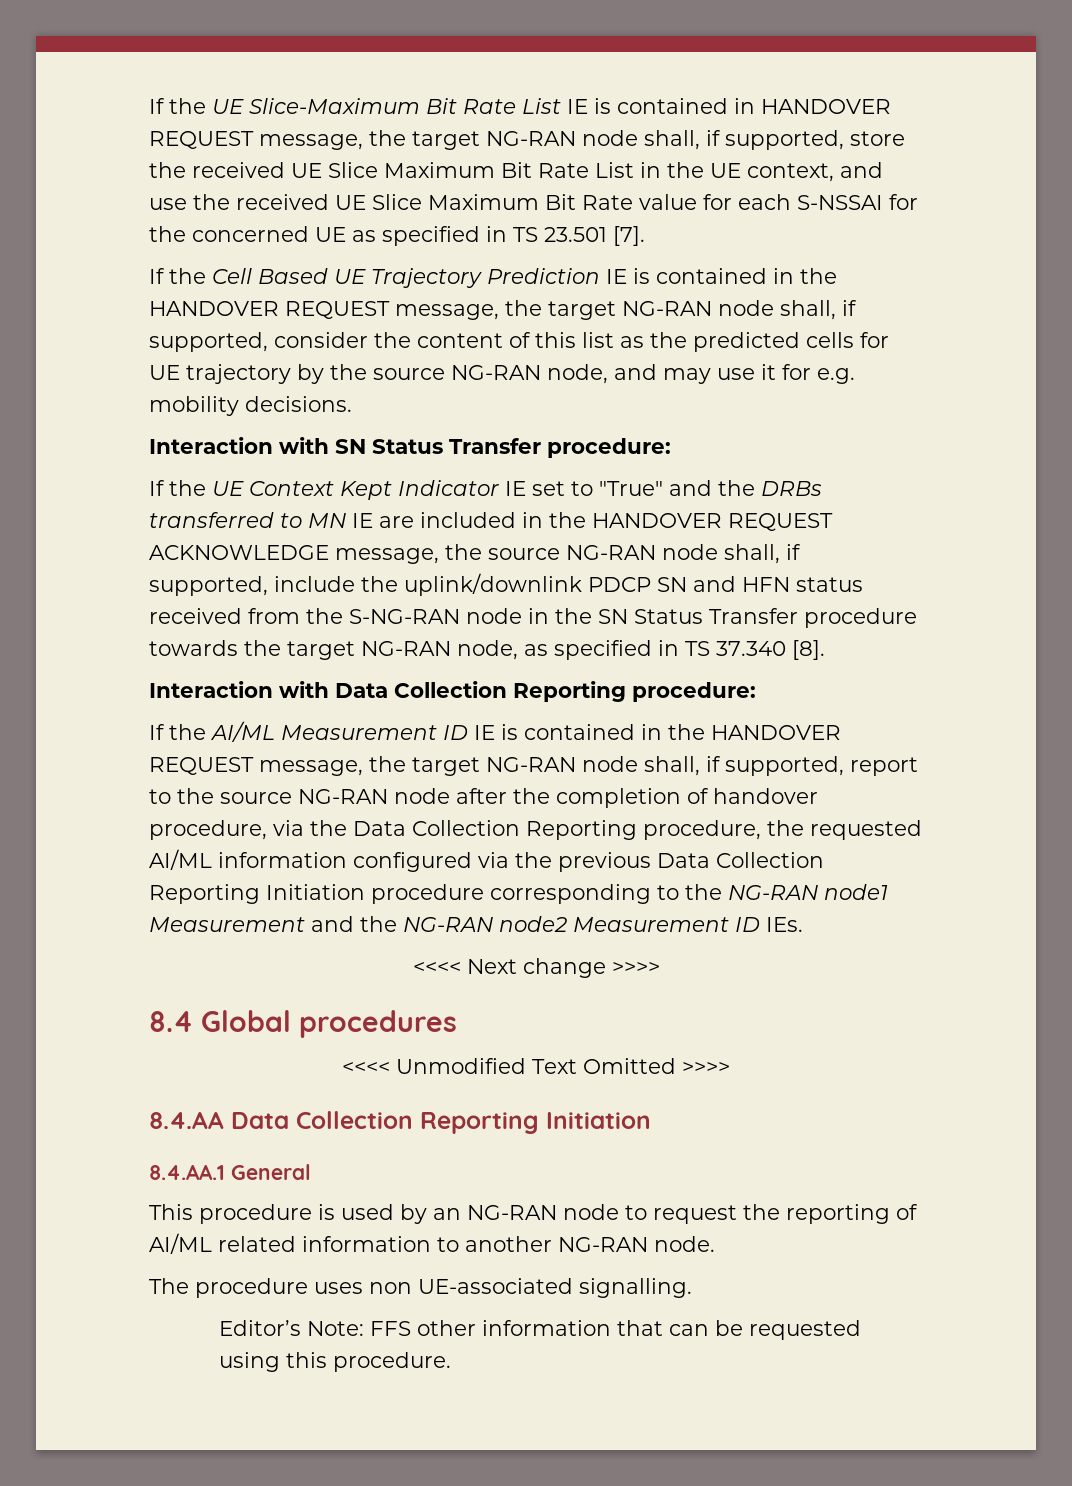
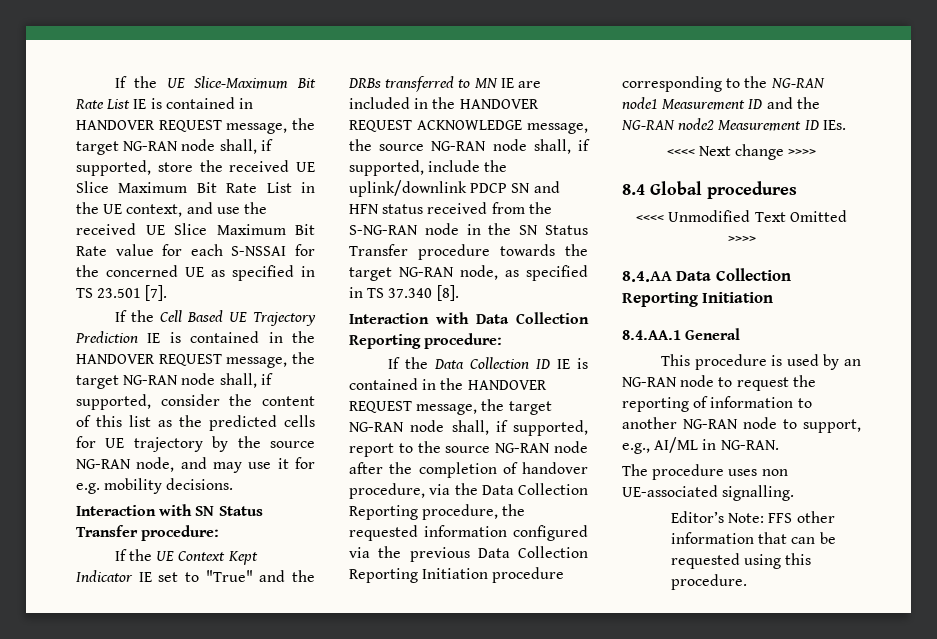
- If the AI/ML Measurement ID IE is contained in the HANDOVER REQUEST message, the target NG-RAN node shall, if supported, report to the source NG-RAN node after the completion of handover procedure, via the Data Collection Reporting procedure, the requested AI/ML information configured via the previous Data Collection Reporting Initiation procedure corresponding to the NG-RAN node1 Measurement and the NG-RAN node2 Measurement ID IEs.
+ If the Data Collection ID IE is contained in the HANDOVER REQUEST message, the target NG-RAN node shall, if supported, report to the source NG-RAN node after the completion of handover procedure, via the Data Collection Reporting procedure, the requested information configured via the previous Data Collection Reporting Initiation procedure corresponding to the NG-RAN node1 Measurement ID and the NG-RAN node2 Measurement ID IEs.
- This procedure is used by an NG-RAN node to request the reporting of AI/ML related information to another NG-RAN node.
+ This procedure is used by an NG-RAN node to request the reporting of information to another NG-RAN node to support, e.g., AI/ML in NG-RAN.

